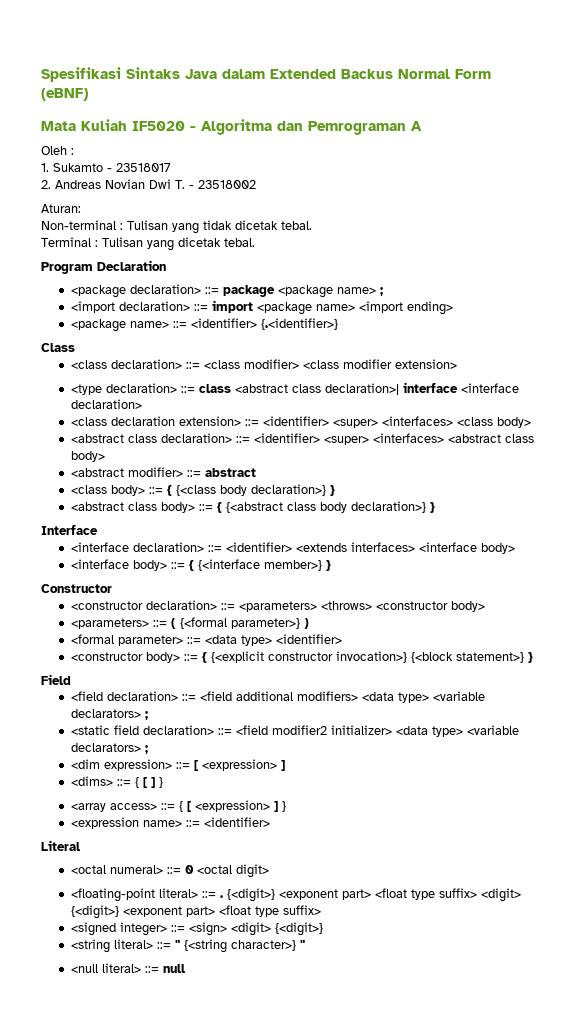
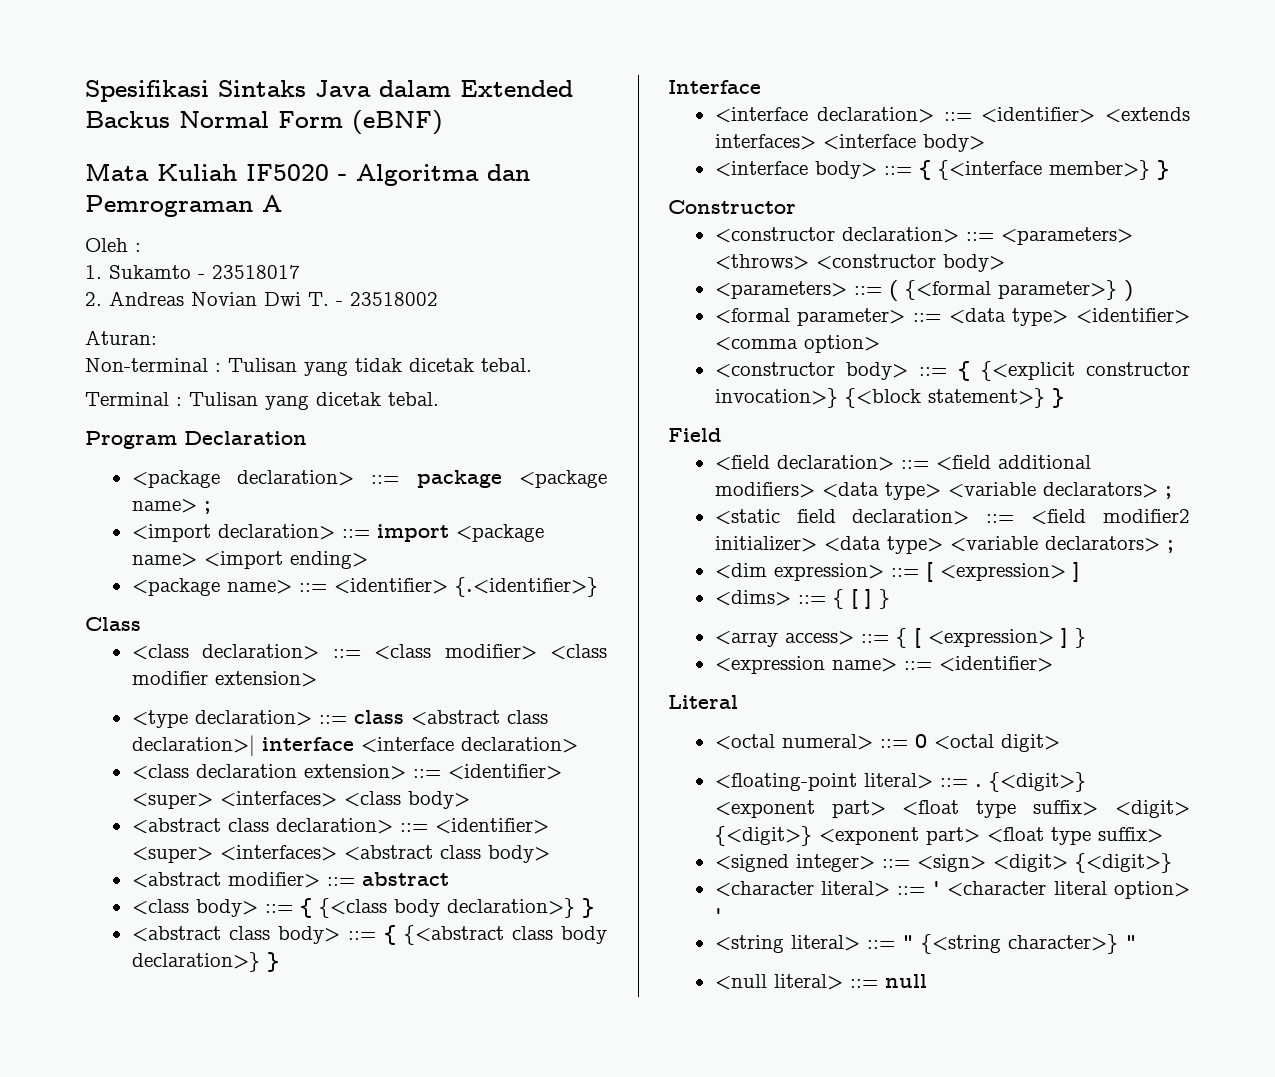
- <formal parameter> ::= <data type> <identifier>
+ <formal parameter> ::= <data type> <identifier> <comma option>
+ <character literal> ::= ' <character literal option> '

